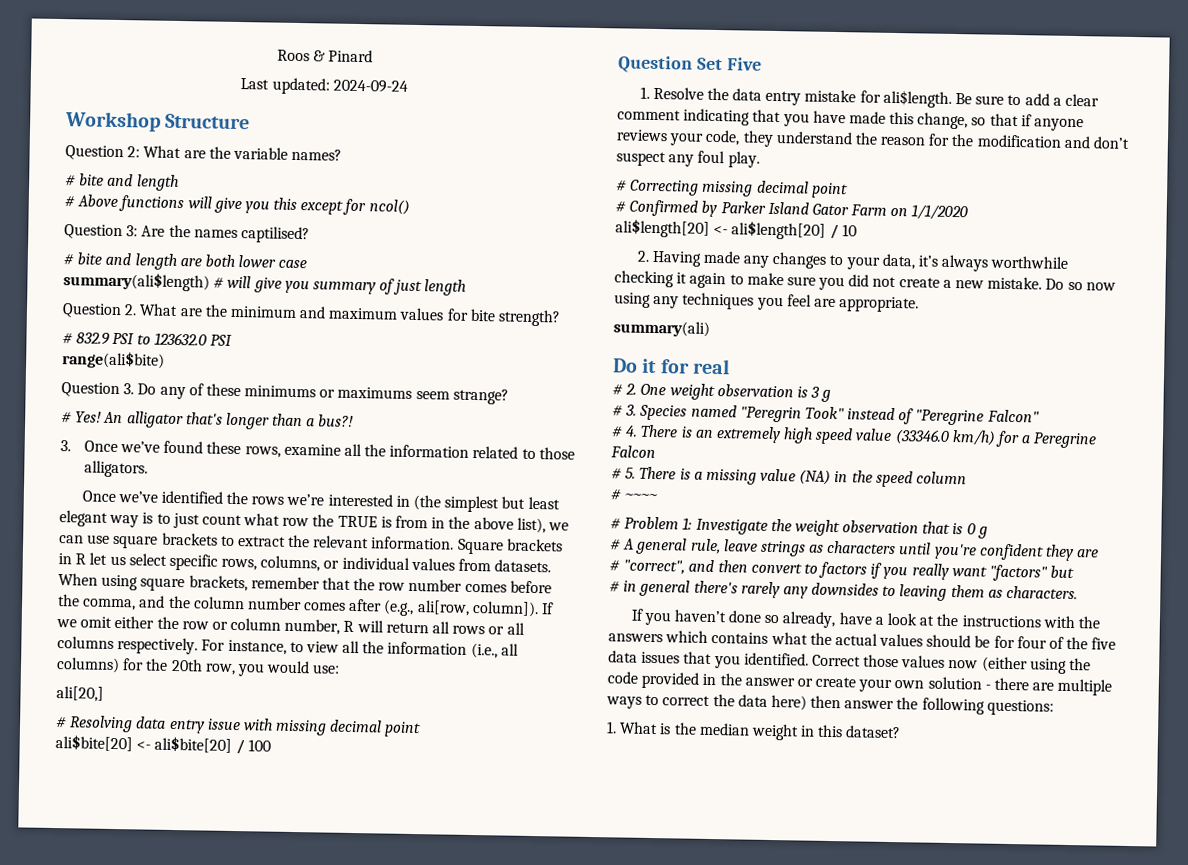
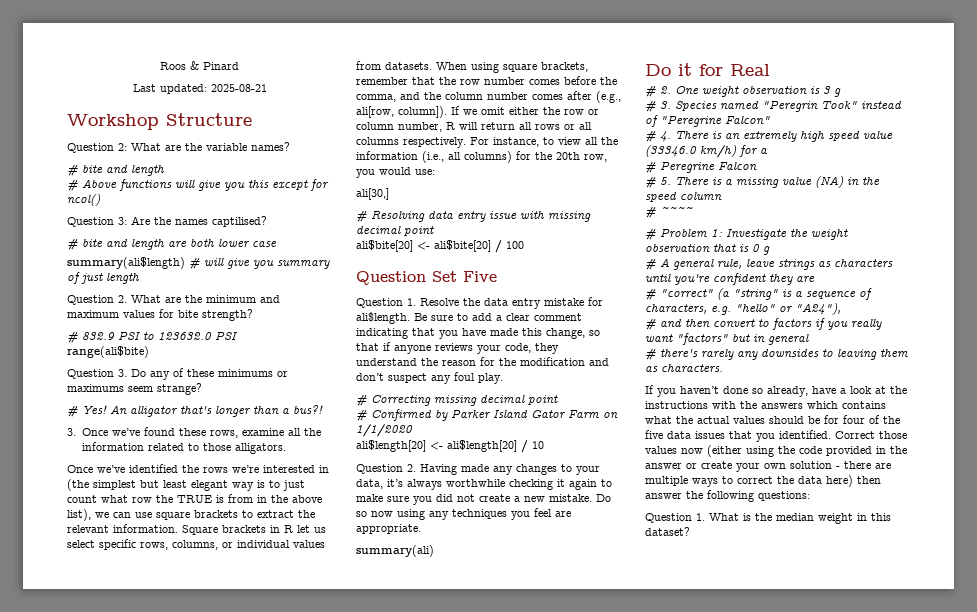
- Last updated: 2024-09-24
+ Last updated: 2025-08-21
- ali[20,]
+ ali[30,]
- 1. Resolve the data entry mistake for ali$length.
+ Question 1. Resolve the data entry mistake for ali$length.
- 2. Having made any changes to your data, it’s always worthwhile checking it again to make sure you did not create a new mistake.
+ Question 2. Having made any changes to your data, it’s always worthwhile checking it again to make sure you did not create a new mistake.
- Do it for real
+ Do it for Real
- # 4. There is an extremely high speed value (33346.0 km/h) for a Peregrine Falcon
+ # 4. There is an extremely high speed value (33346.0 km/h) for a
+ # Peregrine Falcon
- # "correct", and then convert to factors if you really want "factors" but
- # in general there's rarely any downsides to leaving them as characters.
+ # "correct" (a "string" is a sequence of characters, e.g. "hello" or "A24"),
+ # and then convert to factors if you really want "factors" but in general
+ # there's rarely any downsides to leaving them as characters.
- 1. What is the median weight in this dataset?
+ Question 1. What is the median weight in this dataset?

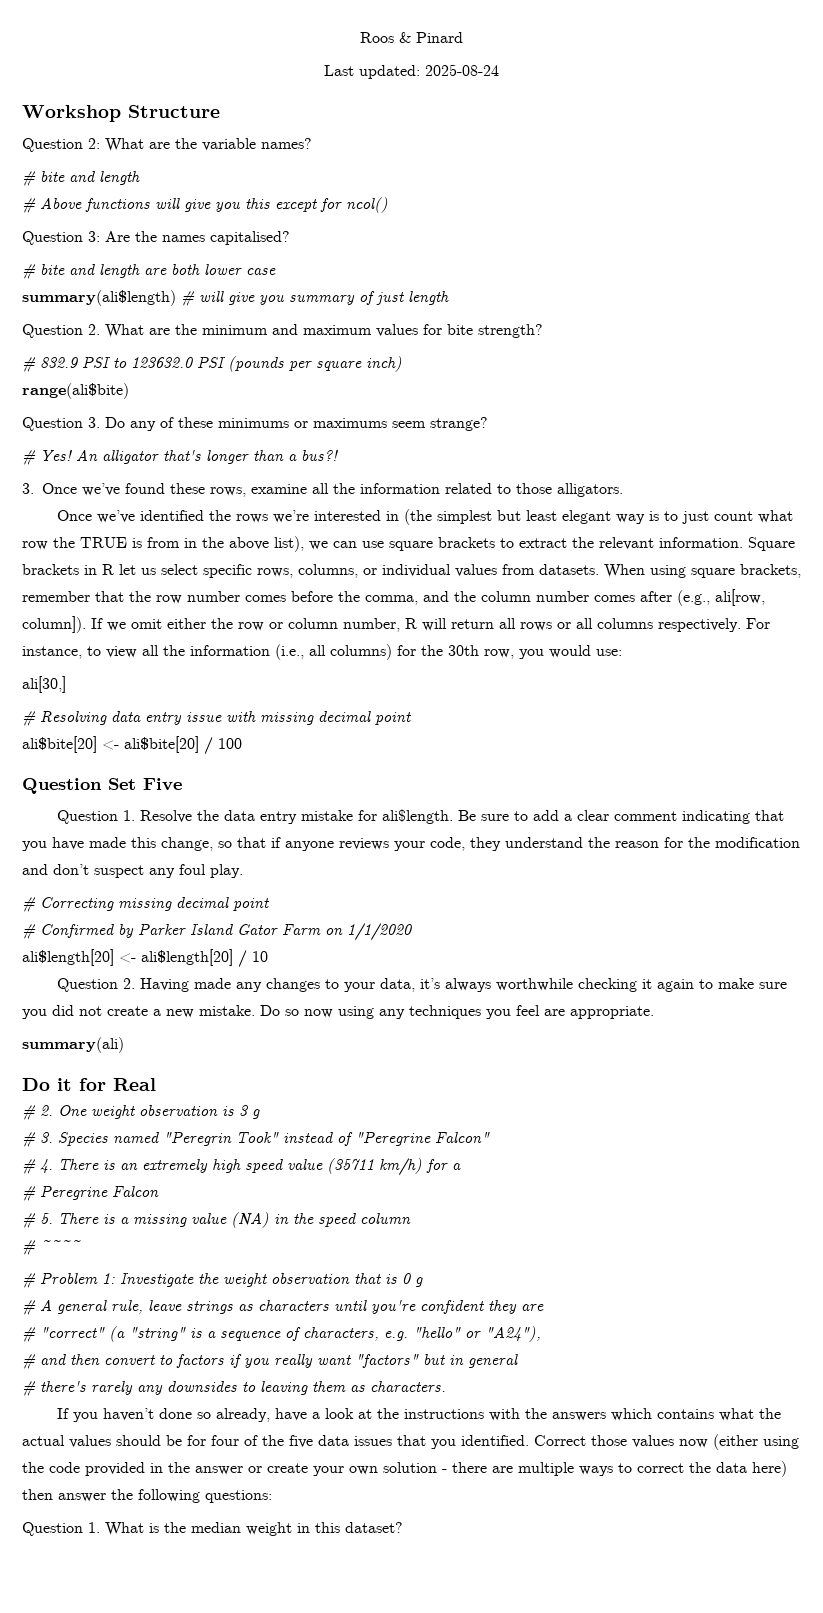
- Last updated: 2025-08-21
+ Last updated: 2025-08-24
- Question 3: Are the names captilised?
+ Question 3: Are the names capitalised?
- # 832.9 PSI to 123632.0 PSI
+ # 832.9 PSI to 123632.0 PSI (pounds per square inch)
- For instance, to view all the information (i.e., all columns) for the 20th row, you would use:
+ For instance, to view all the information (i.e., all columns) for the 30th row, you would use:
- # 4. There is an extremely high speed value (33346.0 km/h) for a
+ # 4. There is an extremely high speed value (35711 km/h) for a

